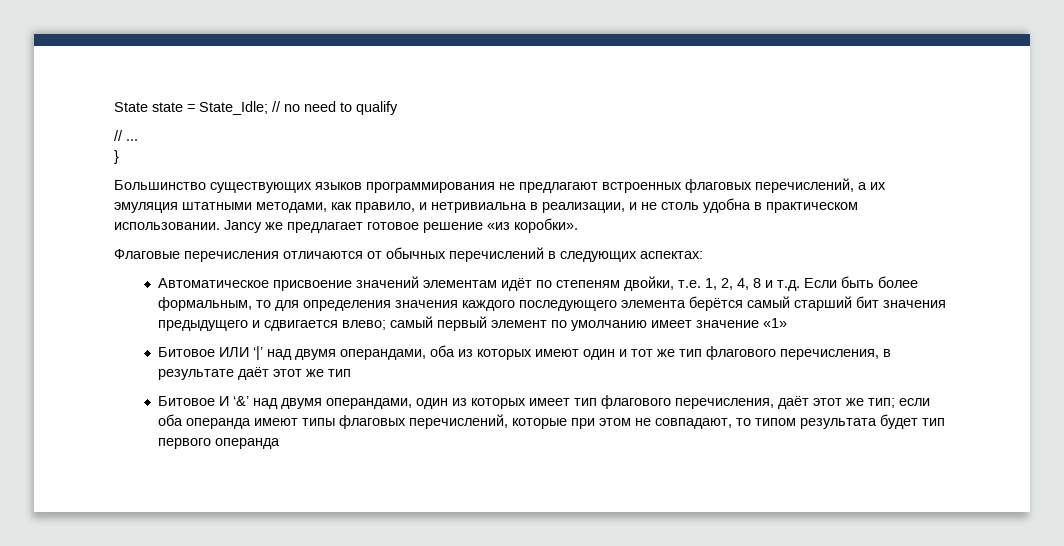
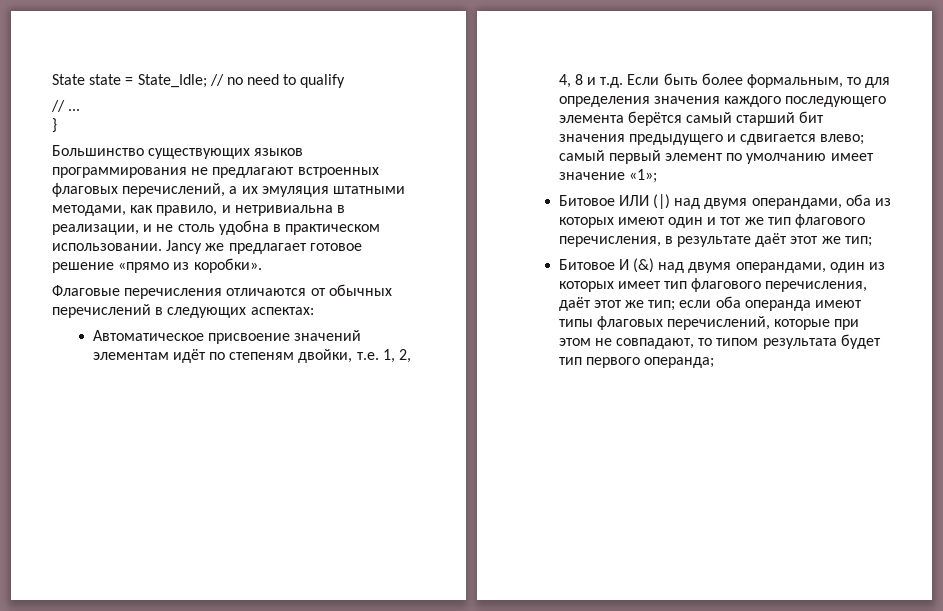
- Jancy же предлагает готовое решение «из коробки».
+ Jancy же предлагает готовое решение «прямо из коробки».
- Автоматическое присвоение значений элементам идёт по степеням двойки, т.е. 1, 2, 4, 8 и т.д. Если быть более формальным, то для определения значения каждого последующего элемента берётся самый старший бит значения предыдущего и сдвигается влево; самый первый элемент по умолчанию имеет значение «1»
+ Автоматическое присвоение значений элементам идёт по степеням двойки, т.е. 1, 2, 4, 8 и т.д. Если быть более формальным, то для определения значения каждого последующего элемента берётся самый старший бит значения предыдущего и сдвигается влево; самый первый элемент по умолчанию имеет значение «1»;
- Битовое ИЛИ ‘|’ над двумя операндами, оба из которых имеют один и тот же тип флагового перечисления, в результате даёт этот же тип
+ Битовое ИЛИ (|) над двумя операндами, оба из которых имеют один и тот же тип флагового перечисления, в результате даёт этот же тип;
- Битовое И ‘&’ над двумя операндами, один из которых имеет тип флагового перечисления, даёт этот же тип; если оба операнда имеют типы флаговых перечислений, которые при этом не совпадают, то типом результата будет тип первого операнда
+ Битовое И (&) над двумя операндами, один из которых имеет тип флагового перечисления, даёт этот же тип; если оба операнда имеют типы флаговых перечислений, которые при этом не совпадают, то типом результата будет тип первого операнда;

